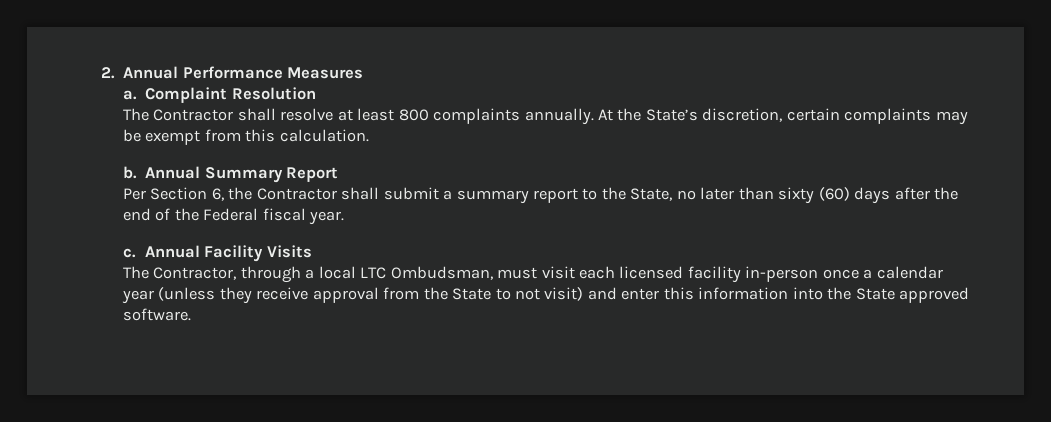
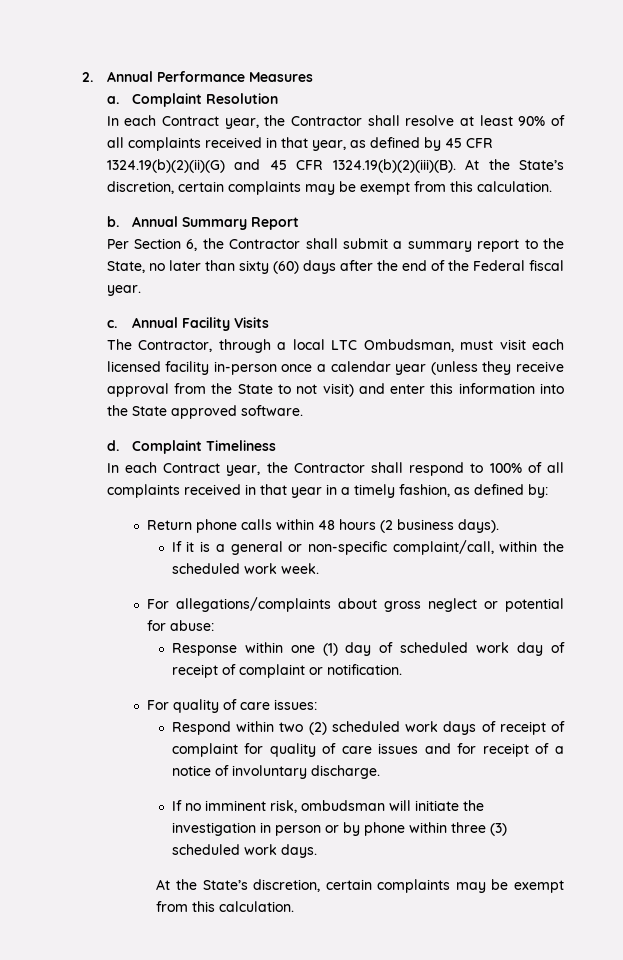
- The Contractor shall resolve at least 800 complaints annually. At the State’s discretion, certain complaints may be exempt from this calculation.
+ In each Contract year, the Contractor shall resolve at least 90% of all complaints received in that year, as defined by 45 CFR 1324.19(b)(2)(ii)(G) and 45 CFR 1324.19(b)(2)(iii)(B). At the State’s discretion, certain complaints may be exempt from this calculation.
+ d. Complaint Timeliness
+ In each Contract year, the Contractor shall respond to 100% of all complaints received in that year in a timely fashion, as defined by:
+ Return phone calls within 48 hours (2 business days).
+ If it is a general or non-specific complaint/call, within the scheduled work week.
+ For allegations/complaints about gross neglect or potential for abuse:
+ Response within one (1) day of scheduled work day of receipt of complaint or notification.
+ For quality of care issues:
+ Respond within two (2) scheduled work days of receipt of complaint for quality of care issues and for receipt of a notice of involuntary discharge.
+ If no imminent risk, ombudsman will initiate the investigation in person or by phone within three (3) scheduled work days.
+ At the State’s discretion, certain complaints may be exempt from this calculation.

